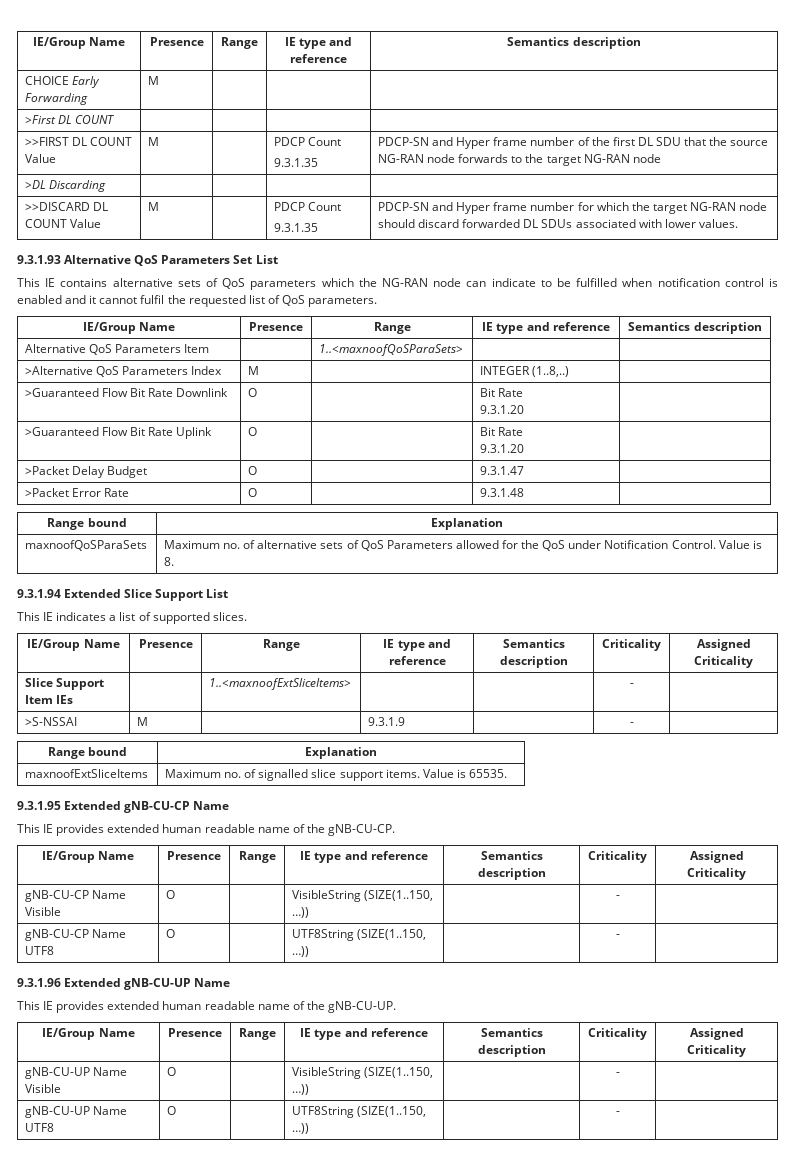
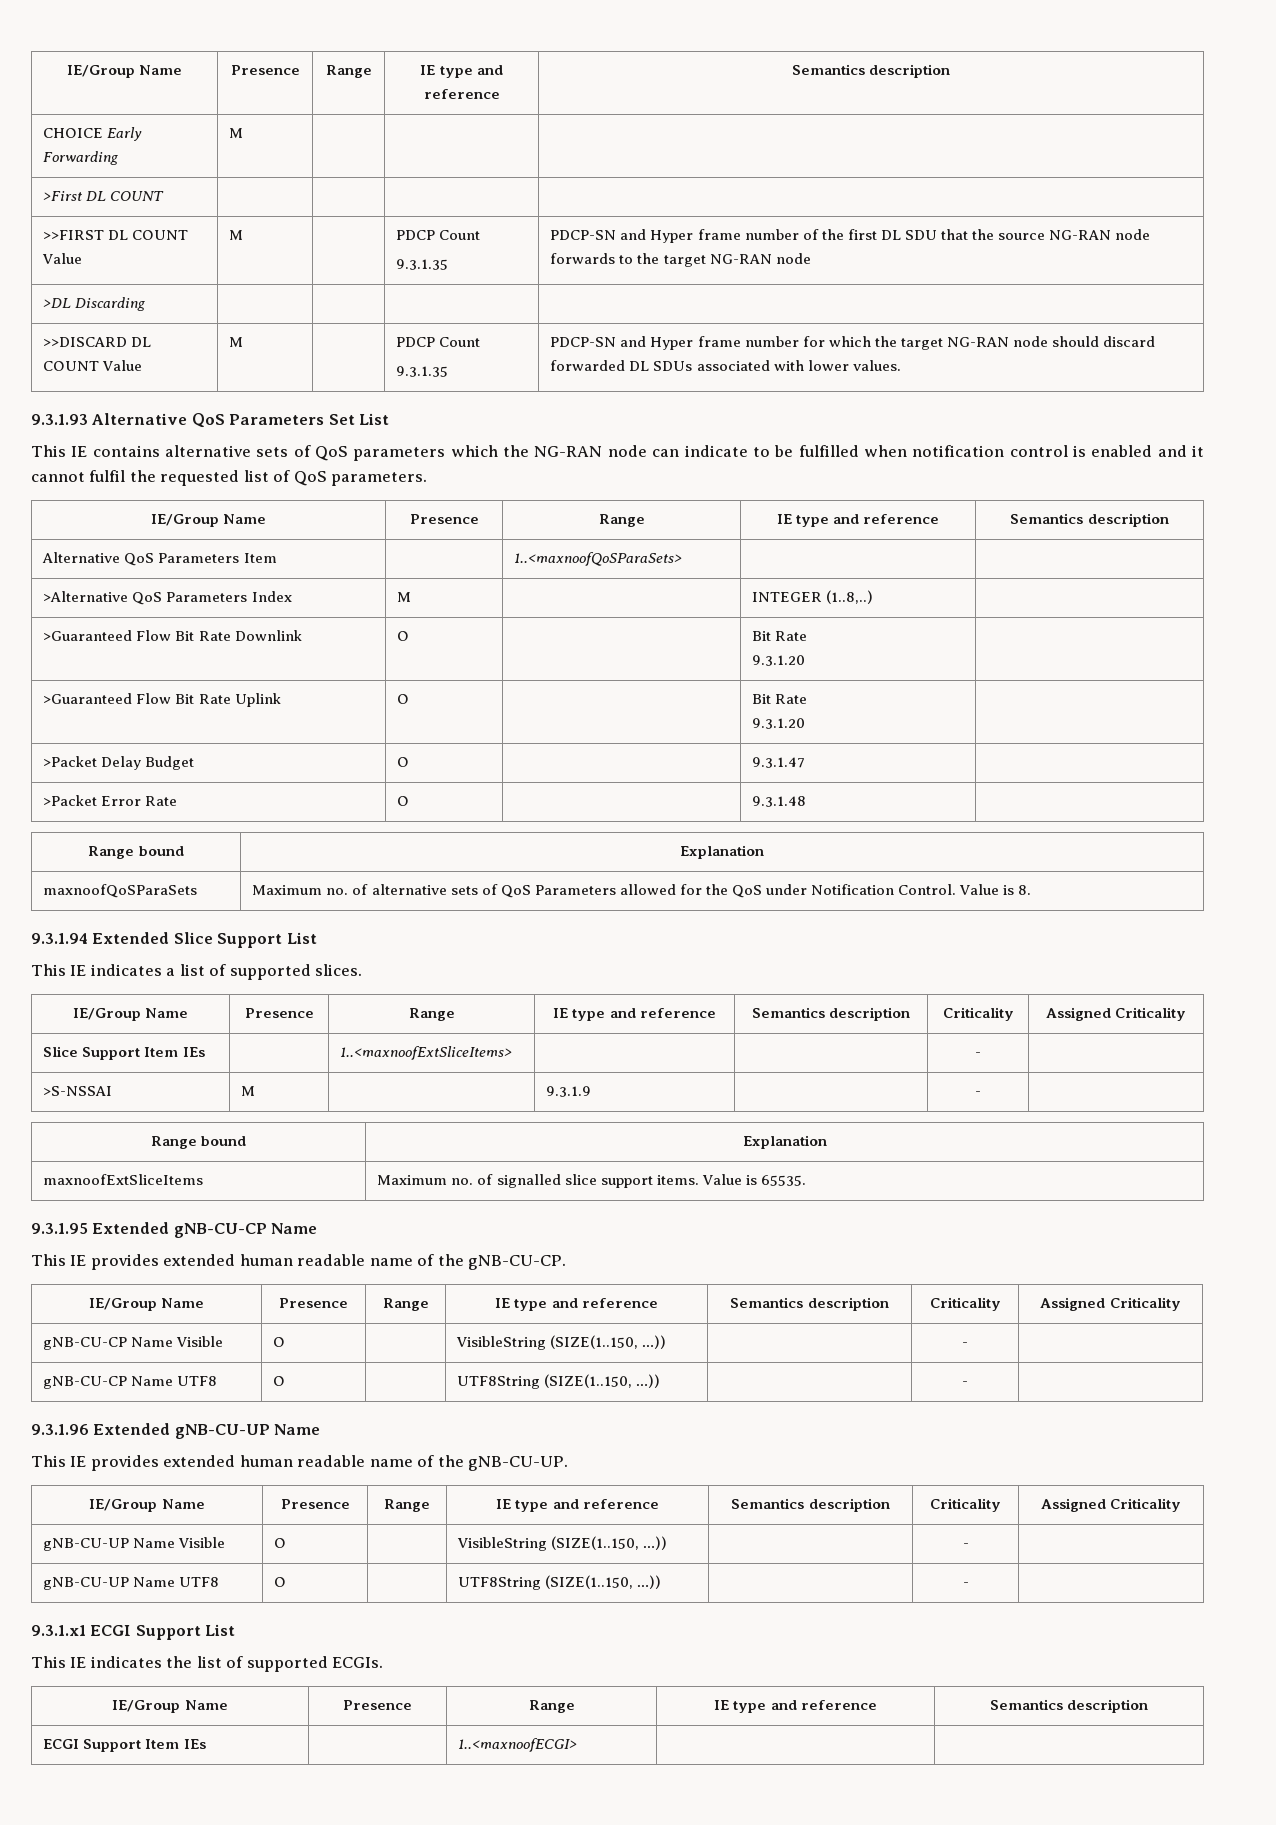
+ 9.3.1.x1 ECGI Support List
+ This IE indicates the list of supported ECGIs.
+ IE/Group Name | Presence | Range | IE type and reference | Semantics description
+ ECGI Support Item IEs | | 1..<maxnoofECGI> | |

